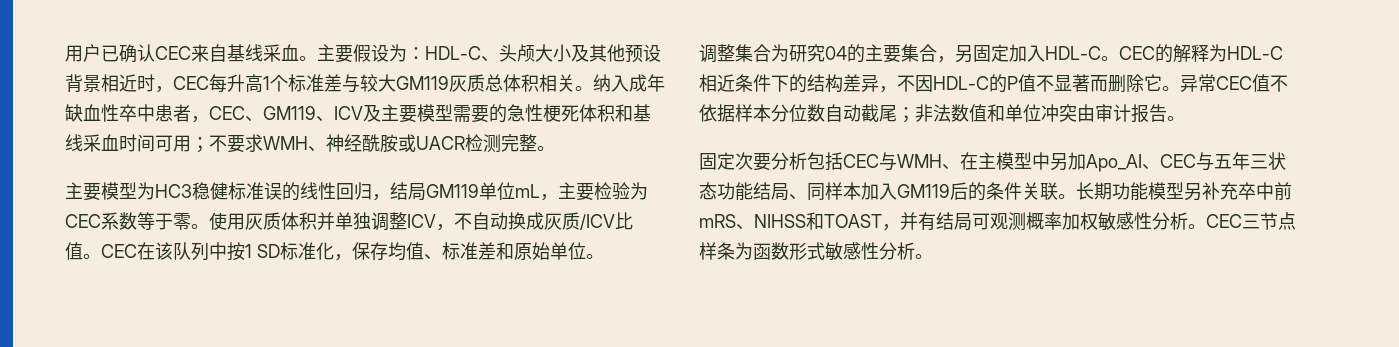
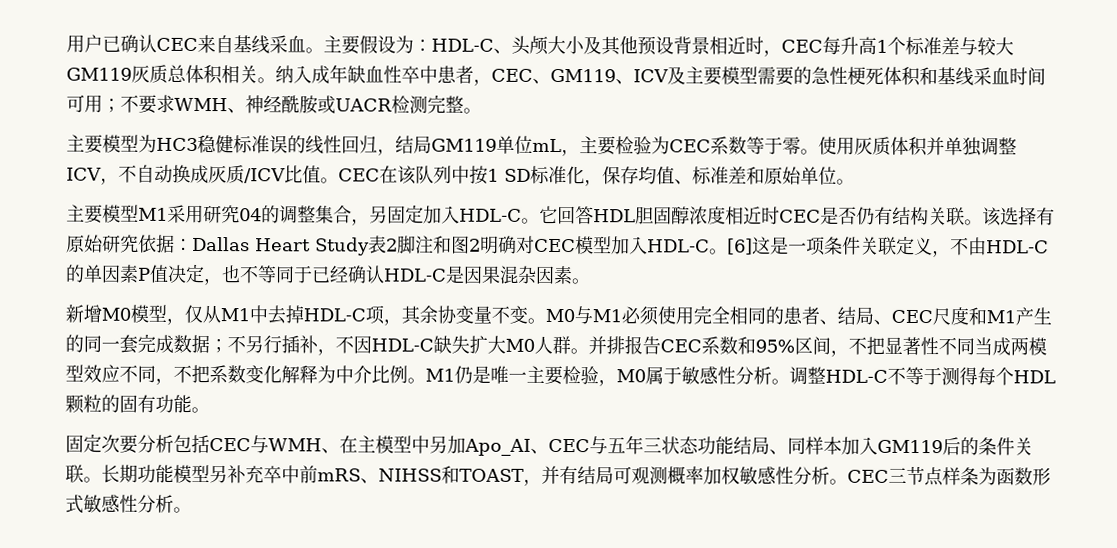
- 调整集合为研究04的主要集合，另固定加入HDL-C。
+ 主要模型M1采用研究04的调整集合，另固定加入HDL-C。
- CEC的解释为HDL-C相近条件下的结构差异，不因HDL-C的P值不显著而删除它。异常CEC值不依据样本分位数自动截尾；非法数值和单位冲突由审计报告。
+ 它回答HDL胆固醇浓度相近时CEC是否仍有结构关联。该选择有原始研究依据：Dallas Heart Study表2脚注和图2明确对CEC模型加入HDL-C。[6]这是一项条件关联定义，不由HDL-C的单因素P值决定，也不等同于已经确认HDL-C是因果混杂因素。
+ 新增M0模型，仅从M1中去掉HDL-C项，其余协变量不变。M0与M1必须使用完全相同的患者、结局、CEC尺度和M1产生的同一套完成数据；不另行插补，不因HDL-C缺失扩大M0人群。并排报告CEC系数和95%区间，不把显著性不同当成两模型效应不同，不把系数变化解释为中介比例。M1仍是唯一主要检验，M0属于敏感性分析。调整HDL-C不等于测得每个HDL颗粒的固有功能。

